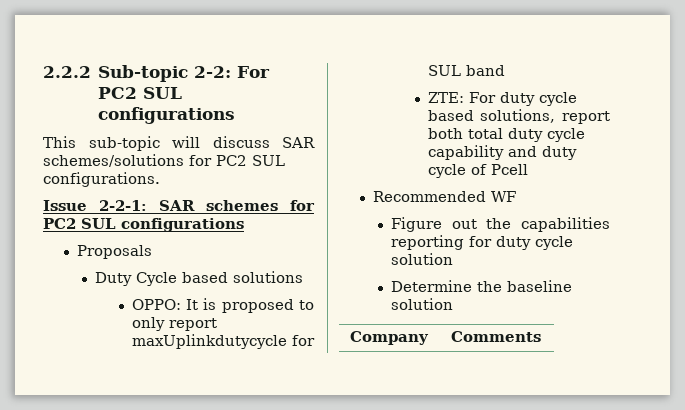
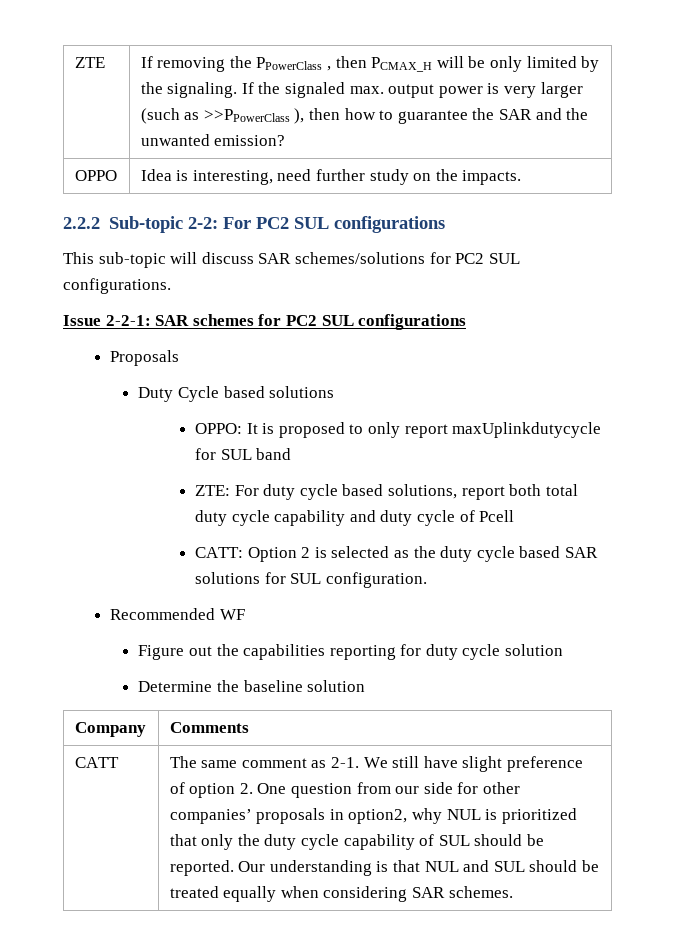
+ ZTE | If removing the PPowerClass , then PCMAX_H will be only limited by the signaling. If the signaled max. output power is very larger (such as >>PPowerClass ), then how to guarantee the SAR and the unwanted emission?
+ OPPO | Idea is interesting, need further study on the impacts.
+ CATT: Option 2 is selected as the duty cycle based SAR solutions for SUL configuration.
+ CATT | The same comment as 2-1. We still have slight preference of option 2. One question from our side for other companies’ proposals in option2, why NUL is prioritized that only the duty cycle capability of SUL should be reported. Our understanding is that NUL and SUL should be treated equally when considering SAR schemes.

